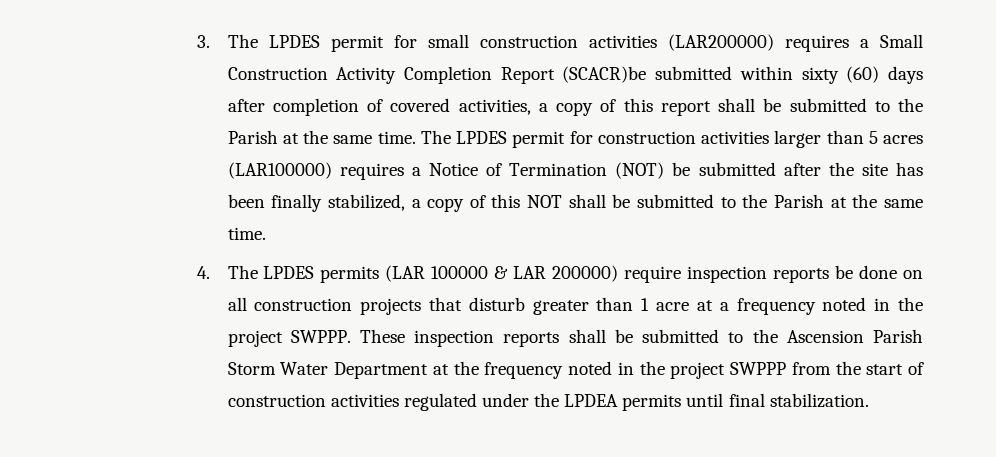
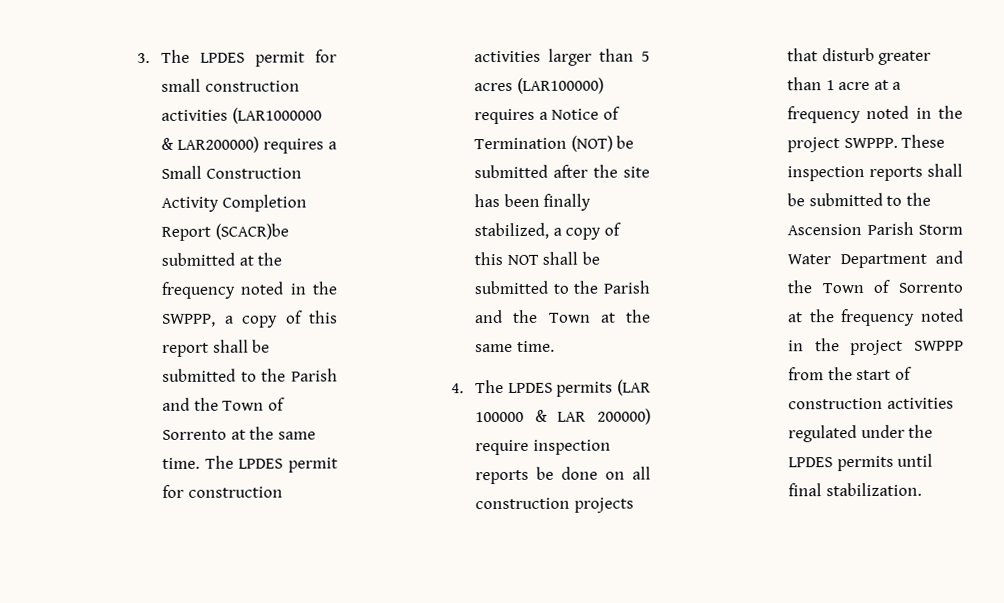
- 3. The LPDES permit for small construction activities (LAR200000) requires a Small Construction Activity Completion Report (SCACR)be submitted within sixty (60) days after completion of covered activities, a copy of this report shall be submitted to the Parish at the same time.
+ 3. The LPDES permit for small construction activities (LAR1000000 & LAR200000) requires a Small Construction Activity Completion Report (SCACR)be submitted at the frequency noted in the SWPPP, a copy of this report shall be submitted to the Parish and the Town of Sorrento at the same time.
- The LPDES permit for construction activities larger than 5 acres (LAR100000) requires a Notice of Termination (NOT) be submitted after the site has been finally stabilized, a copy of this NOT shall be submitted to the Parish at the same time.
+ The LPDES permit for construction activities larger than 5 acres (LAR100000) requires a Notice of Termination (NOT) be submitted after the site has been finally stabilized, a copy of this NOT shall be submitted to the Parish and the Town at the same time.
- These inspection reports shall be submitted to the Ascension Parish Storm Water Department at the frequency noted in the project SWPPP from the start of construction activities regulated under the LPDEA permits until final stabilization.
+ These inspection reports shall be submitted to the Ascension Parish Storm Water Department and the Town of Sorrento at the frequency noted in the project SWPPP from the start of construction activities regulated under the LPDES permits until final stabilization.

